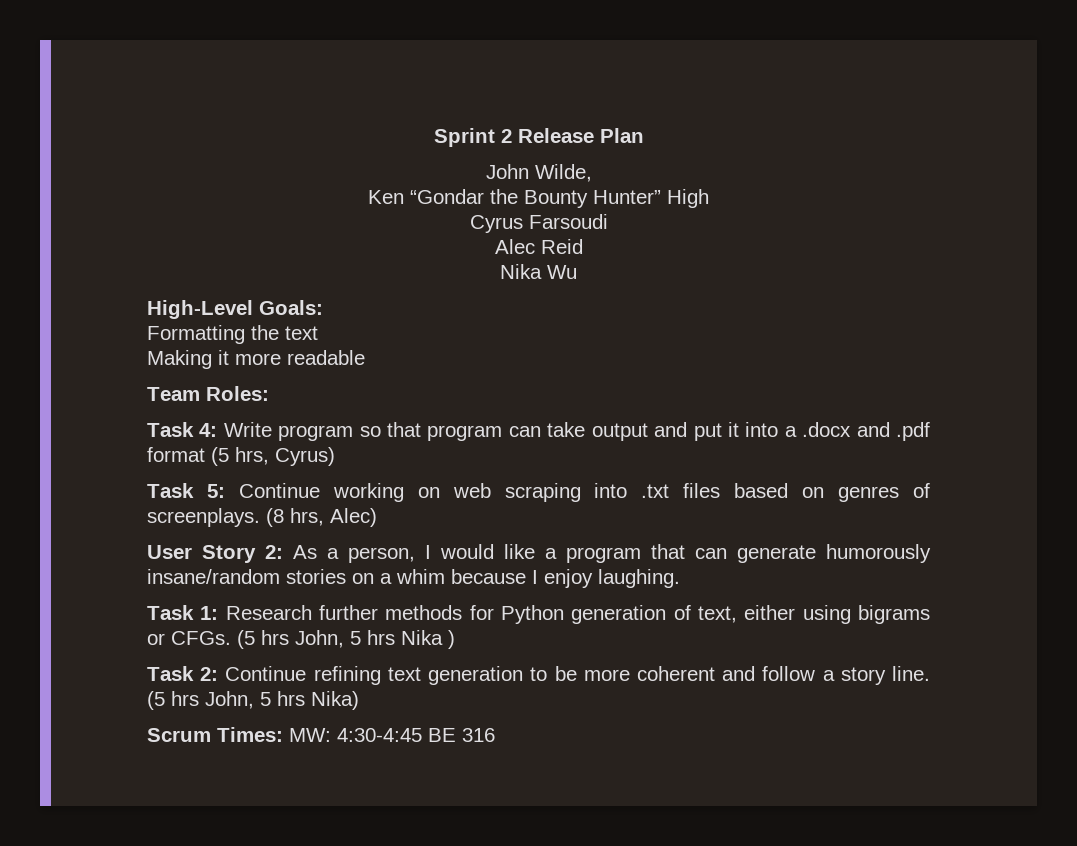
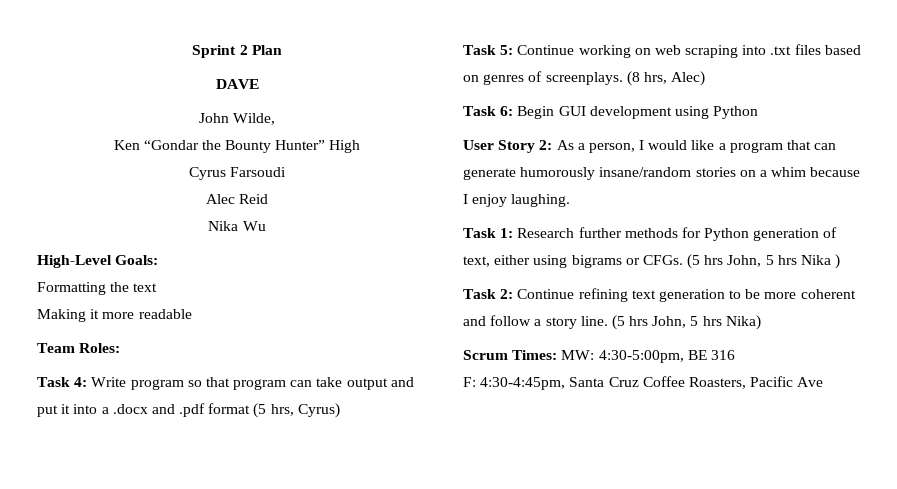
- Sprint 2 Release Plan
+ Sprint 2 Plan
+ DAVE
+ Task 6: Begin GUI development using Python
- Scrum Times: MW: 4:30-4:45 BE 316
+ Scrum Times: MW: 4:30-5:00pm, BE 316
+ F: 4:30-4:45pm, Santa Cruz Coffee Roasters, Pacific Ave

